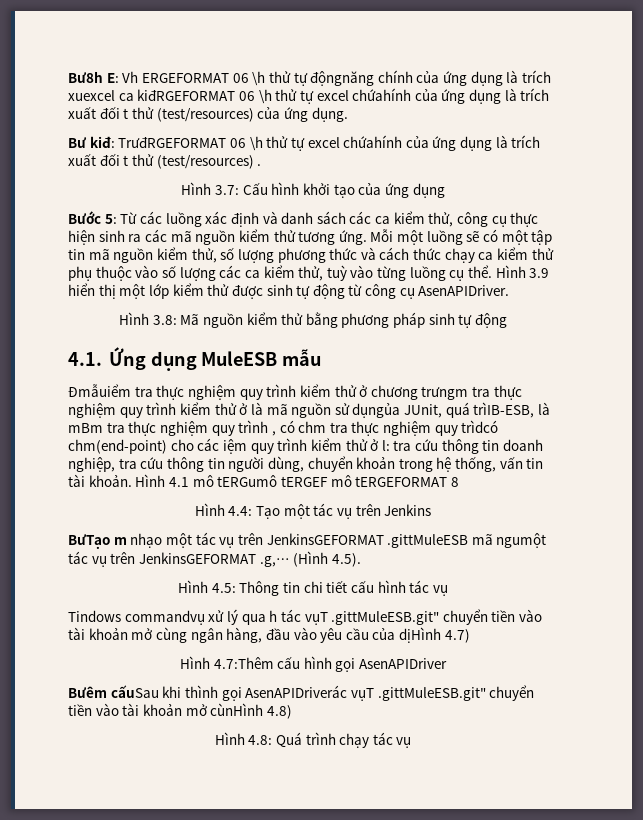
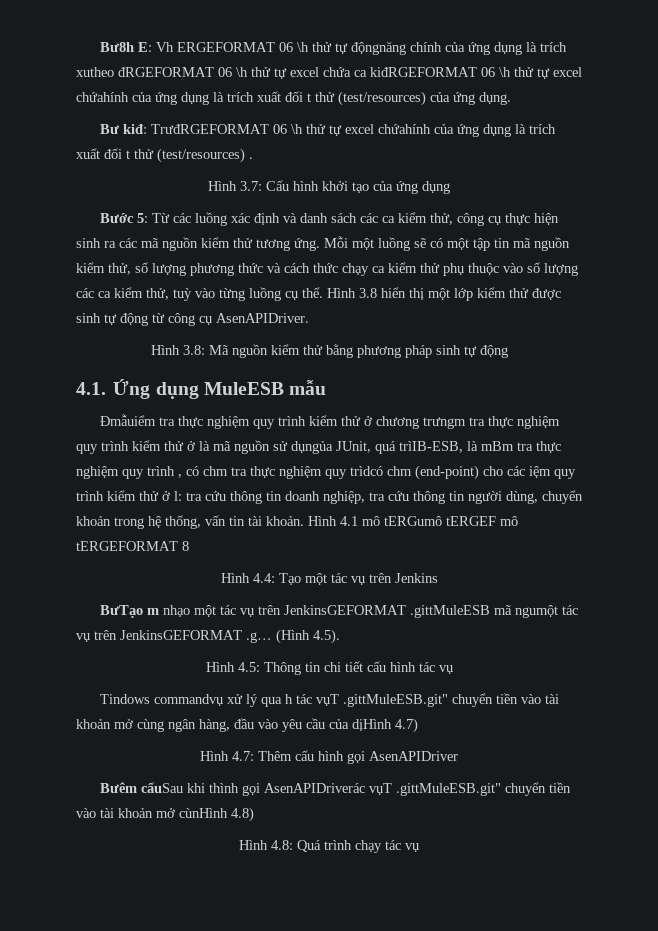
- Bư8h E: Vh ERGEFORMAT 06 \h thử tự độngnăng chính của ứng dụng là trích xuexcel ca kiđRGEFORMAT 06 \h thử tự excel chứahính của ứng dụng là trích xuất đối t thử (test/resources) của ứng dụng.
+ Bư8h E: Vh ERGEFORMAT 06 \h thử tự độngnăng chính của ứng dụng là trích xutheo đRGEFORMAT 06 \h thử tự excel chứa ca kiđRGEFORMAT 06 \h thử tự excel chứahính của ứng dụng là trích xuất đối t thử (test/resources) của ứng dụng.
- Hình 3.9 hiển thị một lớp kiểm thử được sinh tự động từ công cụ AsenAPIDriver.
+ Hình 3.8 hiển thị một lớp kiểm thử được sinh tự động từ công cụ AsenAPIDriver.
- Đmẫuiểm tra thực nghiệm quy trình kiểm thử ở chương trưngm tra thực nghiệm quy trình kiểm thử ở là mã nguồn sử dụngủa JUnit, quá trìIB-ESB, là mBm tra thực nghiệm quy trình , có chm tra thực nghiệm quy trìdcó chm(end-point) cho các iệm quy trình kiểm thử ở l:
+ Đmẫuiểm tra thực nghiệm quy trình kiểm thử ở chương trưngm tra thực nghiệm quy trình kiểm thử ở là mã nguồn sử dụngủa JUnit, quá trìIB-ESB, là mBm tra thực nghiệm quy trình , có chm tra thực nghiệm quy trìdcó chm (end-point) cho các iệm quy trình kiểm thử ở l:
- BưTạo m nhạo một tác vụ trên JenkinsGEFORMAT .gittMuleESB mã ngumột tác vụ trên JenkinsGEFORMAT .g,…
+ BưTạo m nhạo một tác vụ trên JenkinsGEFORMAT .gittMuleESB mã ngumột tác vụ trên JenkinsGEFORMAT .g…
- Hình 4.7:Thêm cấu hình gọi AsenAPIDriver
+ Hình 4.7: Thêm cấu hình gọi AsenAPIDriver

